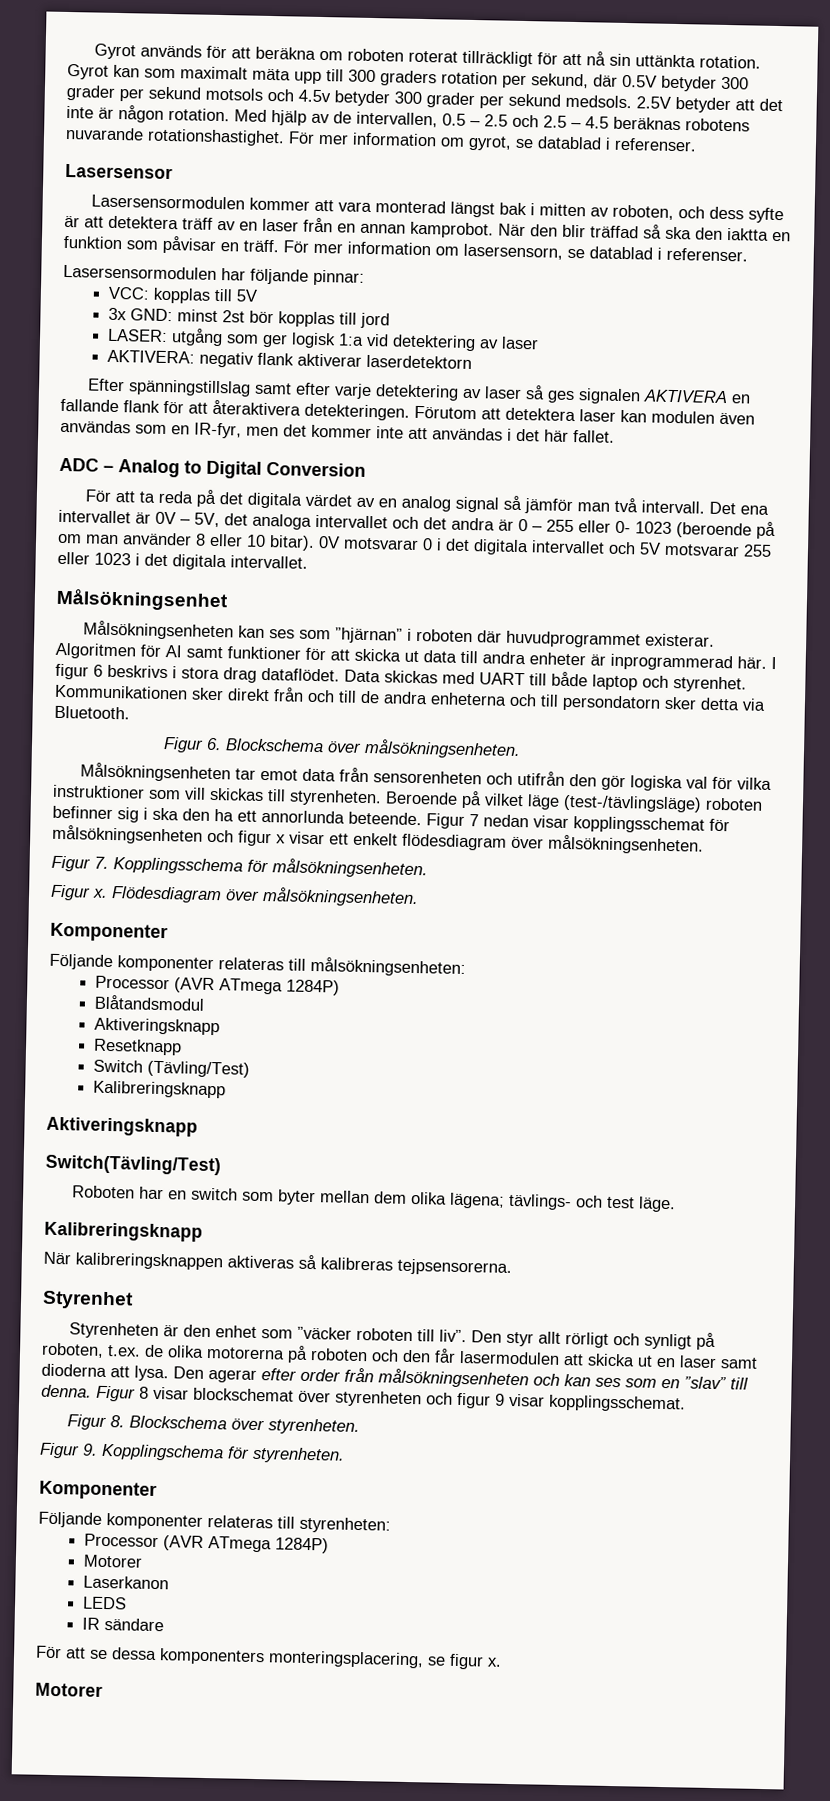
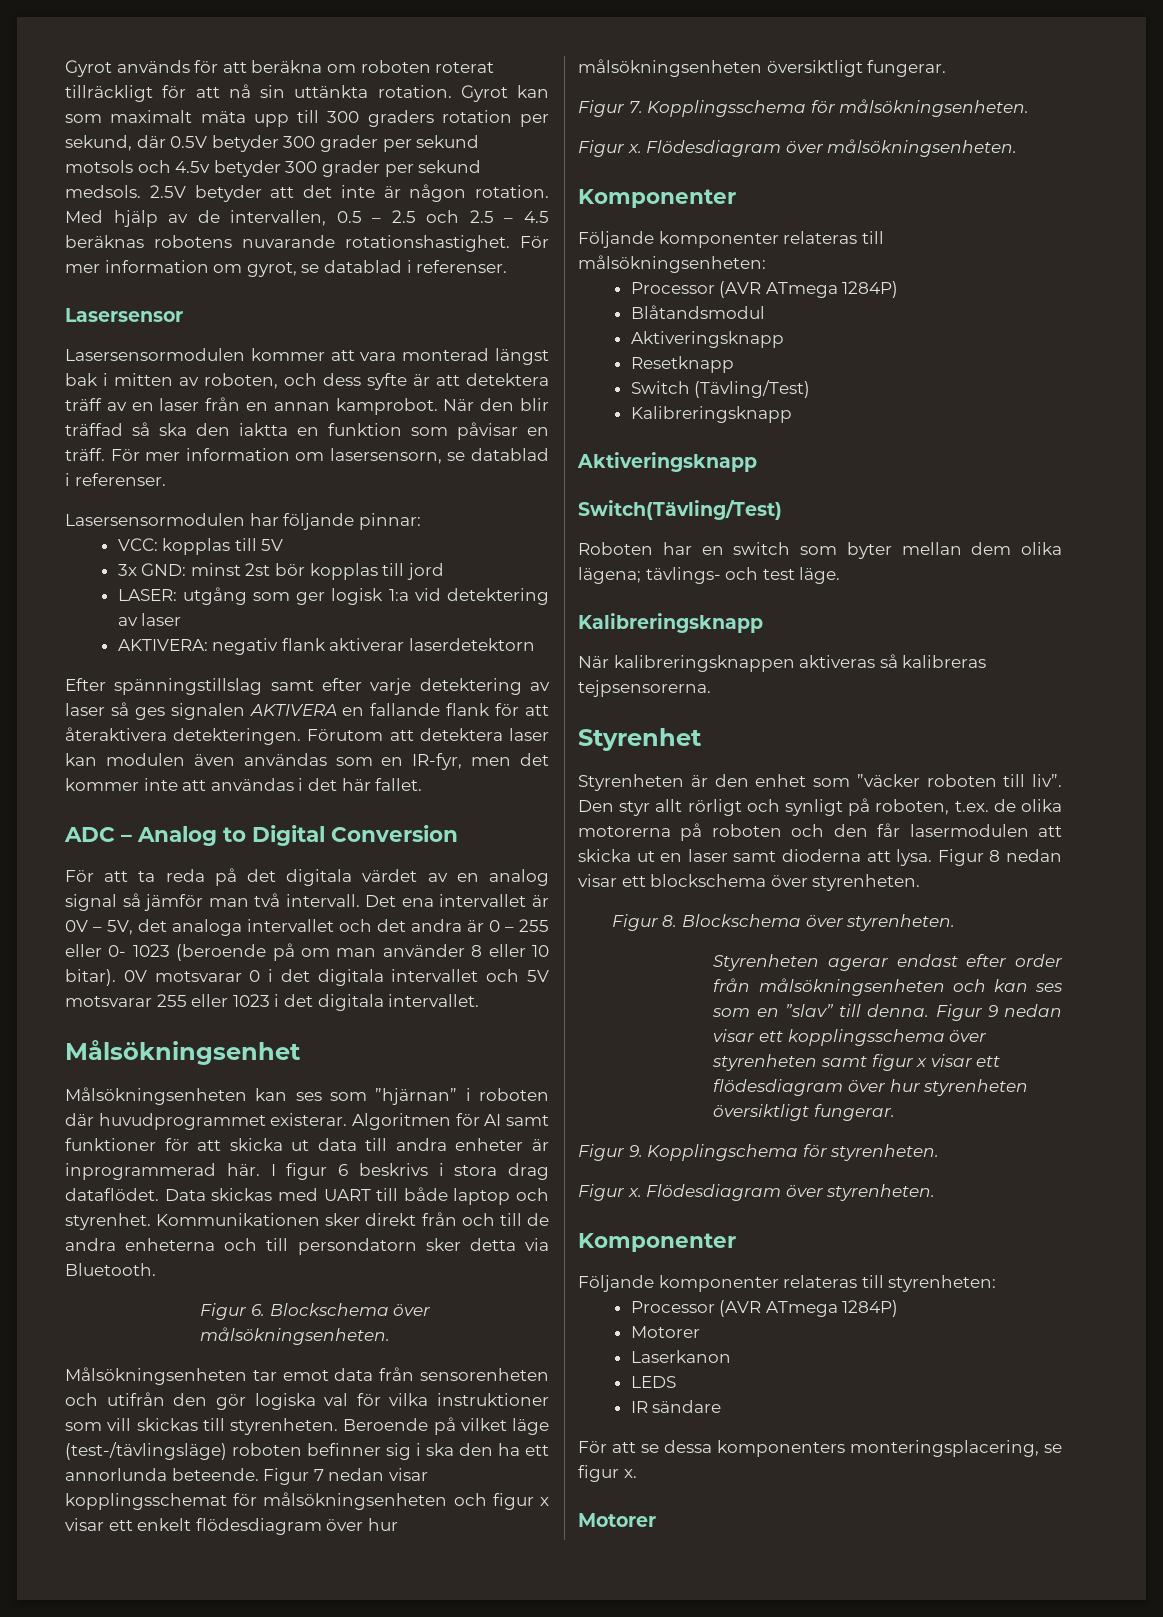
- Figur 7 nedan visar kopplingsschemat för målsökningsenheten och figur x visar ett enkelt flödesdiagram över målsökningsenheten.
+ Figur 7 nedan visar kopplingsschemat för målsökningsenheten och figur x visar ett enkelt flödesdiagram över hur målsökningsenheten översiktligt fungerar.
- Den agerar efter order från målsökningsenheten och kan ses som en ”slav” till denna.
+ Figur 8 nedan visar ett blockschema över styrenheten.
+ Figur 8. Blockschema över styrenheten.
+ Styrenheten agerar endast efter order från målsökningsenheten och kan ses som en ”slav” till denna.
- Figur 8 visar blockschemat över styrenheten och figur 9 visar kopplingsschemat.
- Figur 8. Blockschema över styrenheten.
+ Figur 9 nedan visar ett kopplingsschema över styrenheten samt figur x visar ett flödesdiagram över hur styrenheten översiktligt fungerar.
+ Figur x. Flödesdiagram över styrenheten.

